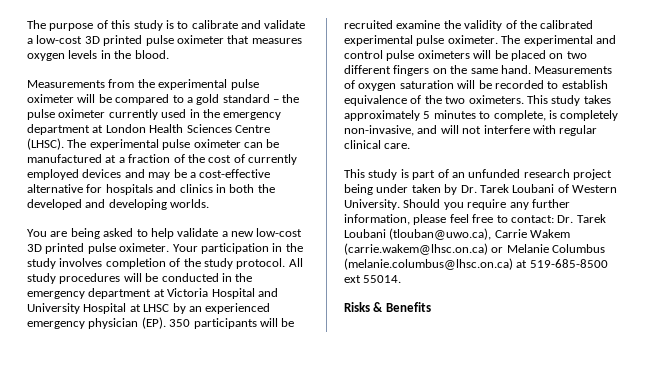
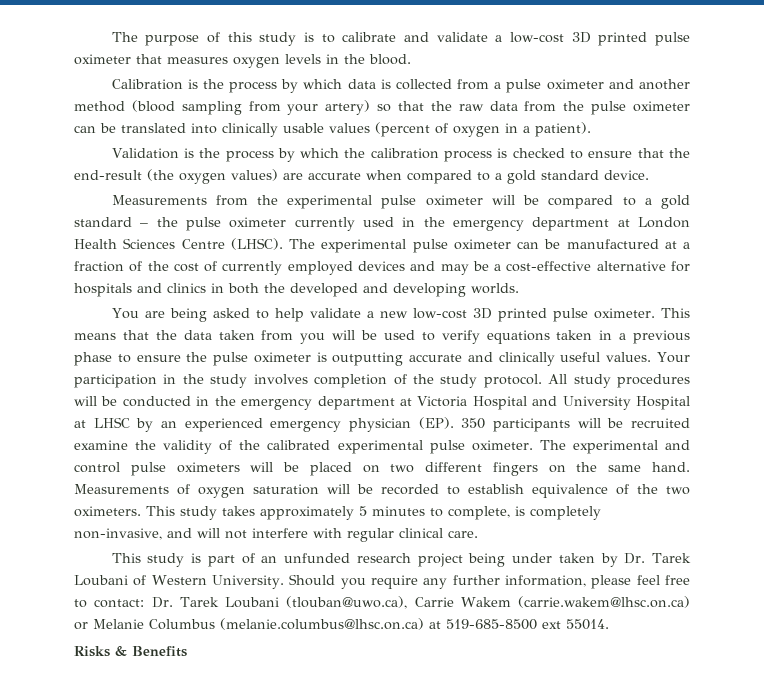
+ Calibration is the process by which data is collected from a pulse oximeter and another method (blood sampling from your artery) so that the raw data from the pulse oximeter can be translated into clinically usable values (percent of oxygen in a patient).
+ Validation is the process by which the calibration process is checked to ensure that the end-result (the oxygen values) are accurate when compared to a gold standard device.
+ This means that the data taken from you will be used to verify equations taken in a previous phase to ensure the pulse oximeter is outputting accurate and clinically useful values.

